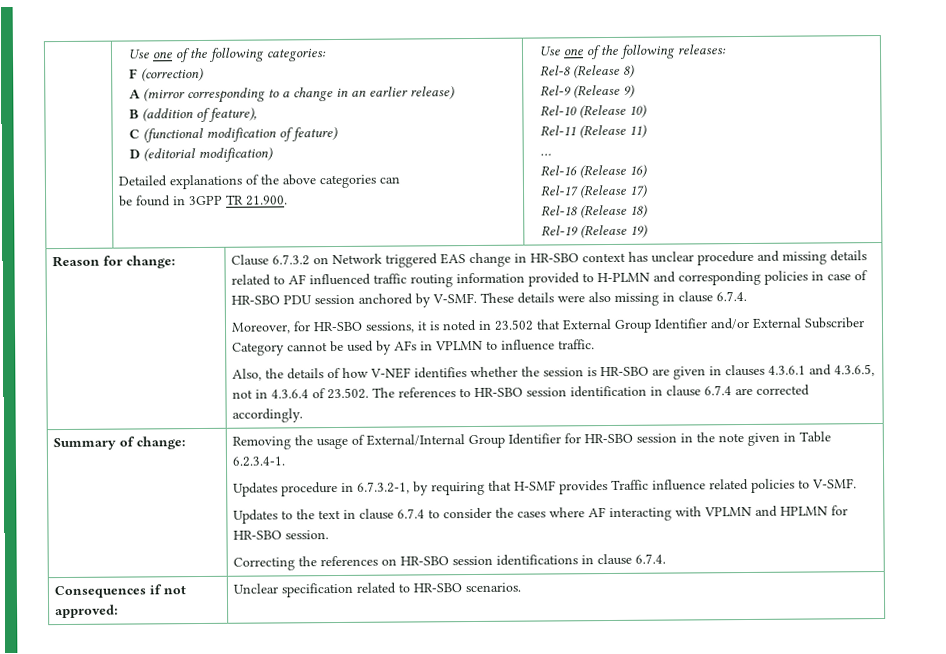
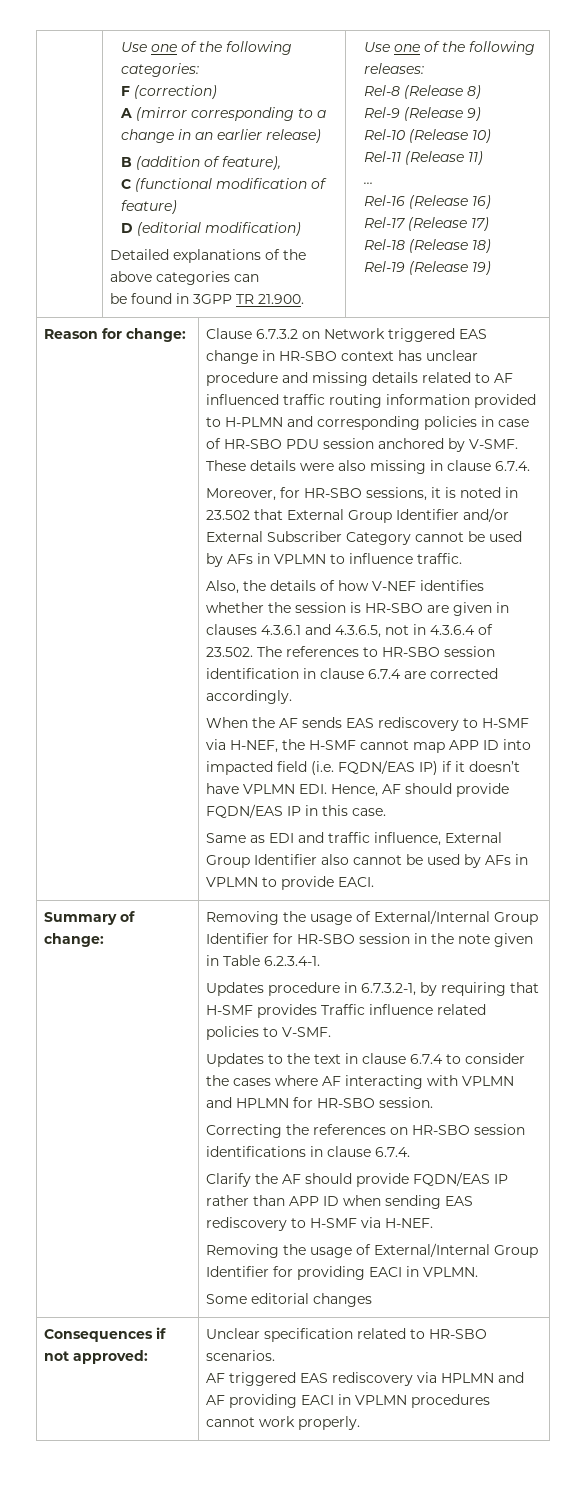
+ When the AF sends EAS rediscovery to H-SMF via H-NEF, the H-SMF cannot map APP ID into impacted field (i.e. FQDN/EAS IP) if it doesn’t have VPLMN EDI. Hence, AF should provide FQDN/EAS IP in this case.
+ Same as EDI and traffic influence, External Group Identifier also cannot be used by AFs in VPLMN to provide EACI.
+ Clarify the AF should provide FQDN/EAS IP rather than APP ID when sending EAS rediscovery to H-SMF via H-NEF.
+ Removing the usage of External/Internal Group Identifier for providing EACI in VPLMN.
+ Some editorial changes
  Consequences if not approved: | Unclear specification related to HR-SBO scenarios.
+ AF triggered EAS rediscovery via HPLMN and AF providing EACI in VPLMN procedures cannot work properly.

